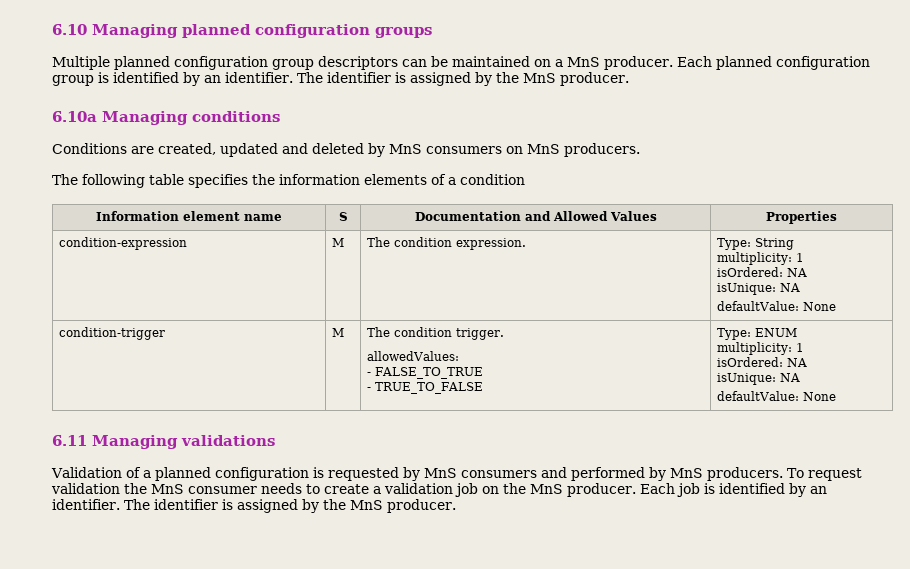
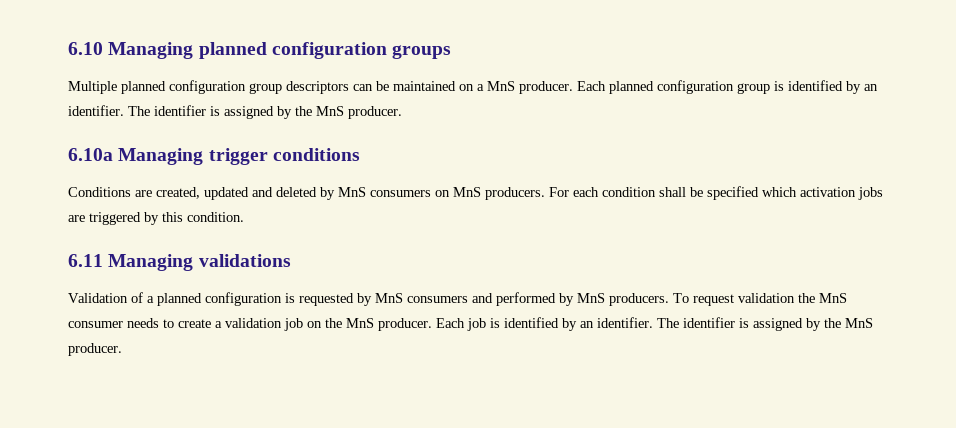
- 6.10a Managing conditions
+ 6.10a Managing trigger conditions
- Conditions are created, updated and deleted by MnS consumers on MnS producers.
- The following table specifies the information elements of a condition
- Information element name | S | Documentation and Allowed Values | Properties
- condition-expression | M | The condition expression. | Type: String
- multiplicity: 1
- isOrdered: NA
- isUnique: NA
- defaultValue: None
- condition-trigger | M | The condition trigger.
- allowedValues:
- - FALSE_TO_TRUE
- - TRUE_TO_FALSE | Type: ENUM
- multiplicity: 1
- isOrdered: NA
- isUnique: NA
- defaultValue: None
+ Conditions are created, updated and deleted by MnS consumers on MnS producers. For each condition shall be specified which activation jobs are triggered by this condition.

